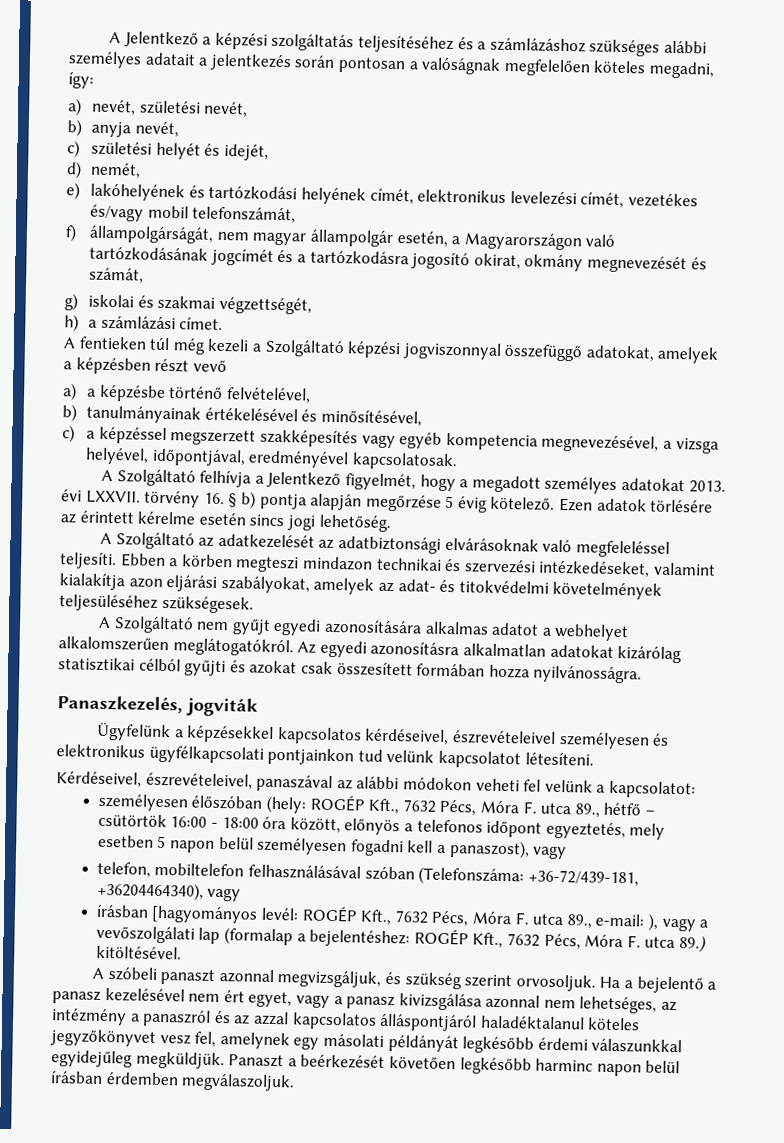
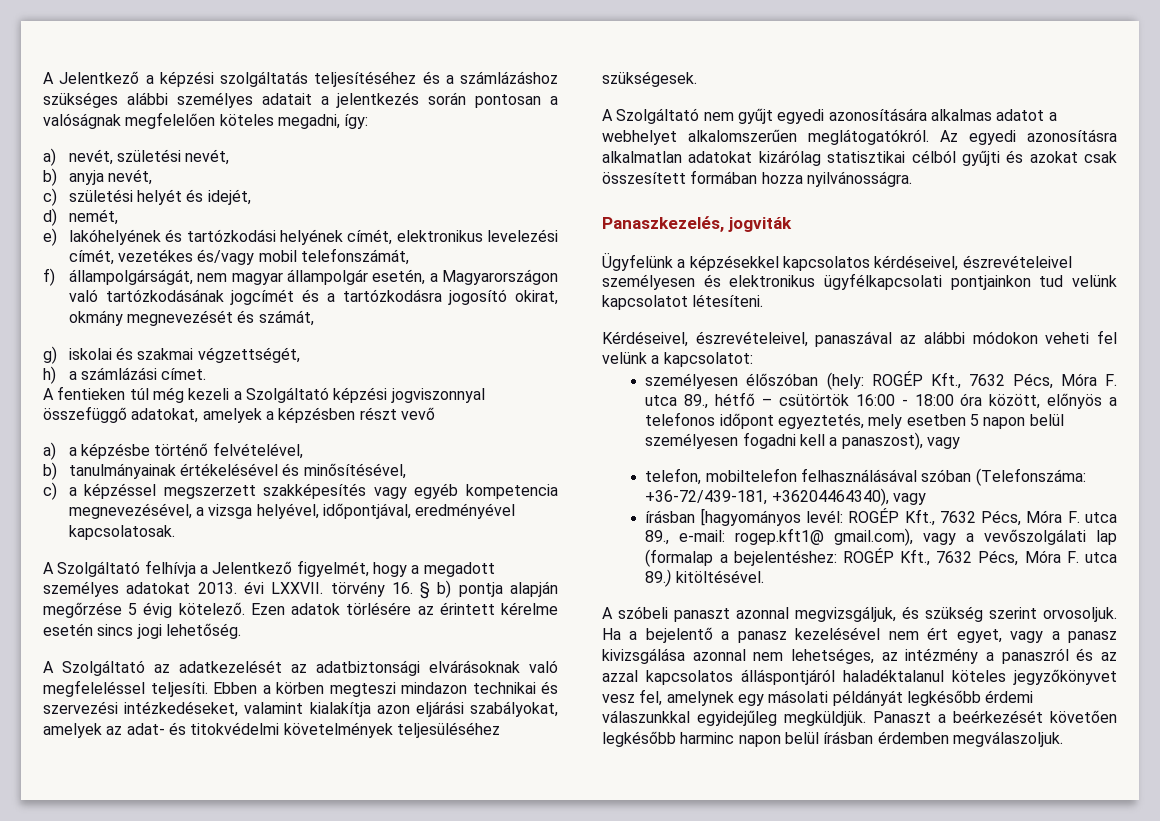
- írásban [hagyományos levél: ROGÉP Kft., 7632 Pécs, Móra F. utca 89., e-mail: ), vagy a vevőszolgálati lap (formalap a bejelentéshez: ROGÉP Kft., 7632 Pécs, Móra F. utca 89.) kitöltésével.
+ írásban [hagyományos levél: ROGÉP Kft., 7632 Pécs, Móra F. utca 89., e-mail: rogep.kft1@ gmail.com), vagy a vevőszolgálati lap (formalap a bejelentéshez: ROGÉP Kft., 7632 Pécs, Móra F. utca 89.) kitöltésével.

